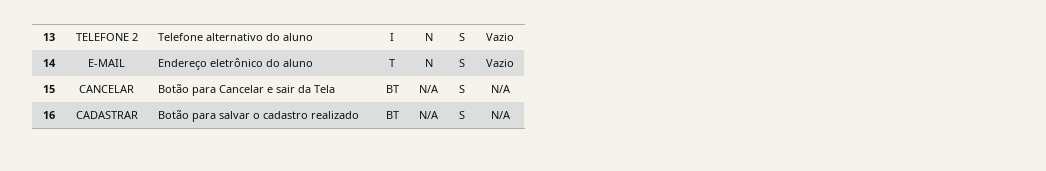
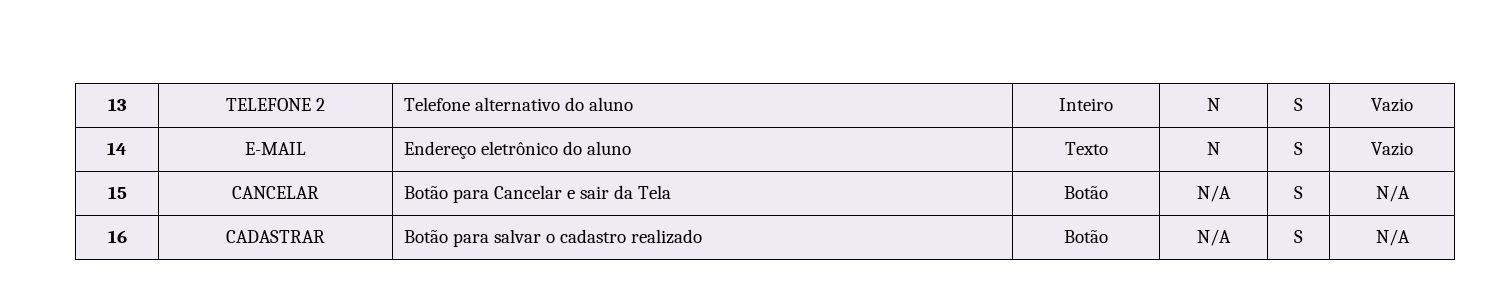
- 13 | TELEFONE 2 | Telefone alternativo do aluno | I | N | S | Vazio
+ 13 | TELEFONE 2 | Telefone alternativo do aluno | Inteiro | N | S | Vazio
- 14 | E-MAIL | Endereço eletrônico do aluno | T | N | S | Vazio
+ 14 | E-MAIL | Endereço eletrônico do aluno | Texto | N | S | Vazio
- 15 | CANCELAR | Botão para Cancelar e sair da Tela | BT | N/A | S | N/A
+ 15 | CANCELAR | Botão para Cancelar e sair da Tela | Botão | N/A | S | N/A
- 16 | CADASTRAR | Botão para salvar o cadastro realizado | BT | N/A | S | N/A
+ 16 | CADASTRAR | Botão para salvar o cadastro realizado | Botão | N/A | S | N/A

